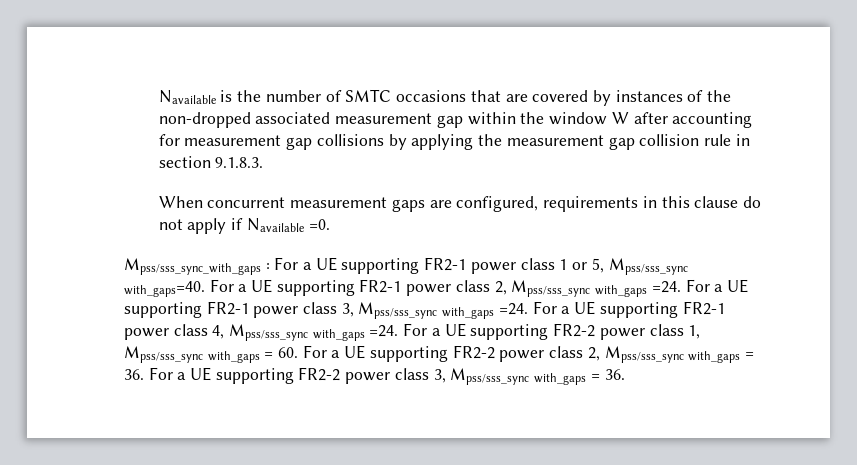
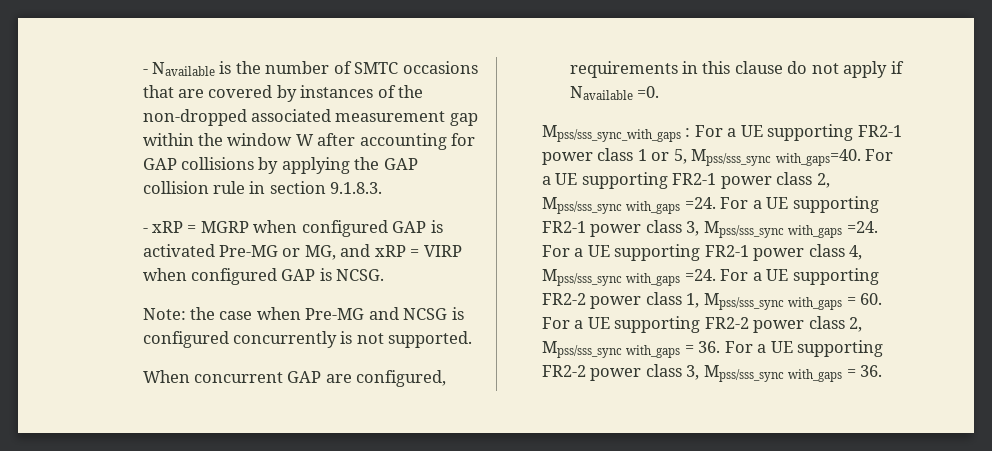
- Navailable is the number of SMTC occasions that are covered by instances of the non-dropped associated measurement gap within the window W after accounting for measurement gap collisions by applying the measurement gap collision rule in section 9.1.8.3.
+ - Navailable is the number of SMTC occasions that are covered by instances of the non-dropped associated measurement gap within the window W after accounting for GAP collisions by applying the GAP collision rule in section 9.1.8.3.
+ - xRP = MGRP when configured GAP is activated Pre-MG or MG, and xRP = VIRP when configured GAP is NCSG.
+ Note: the case when Pre-MG and NCSG is configured concurrently is not supported.
- When concurrent measurement gaps are configured, requirements in this clause do not apply if Navailable =0.
+ When concurrent GAP are configured, requirements in this clause do not apply if Navailable =0.

